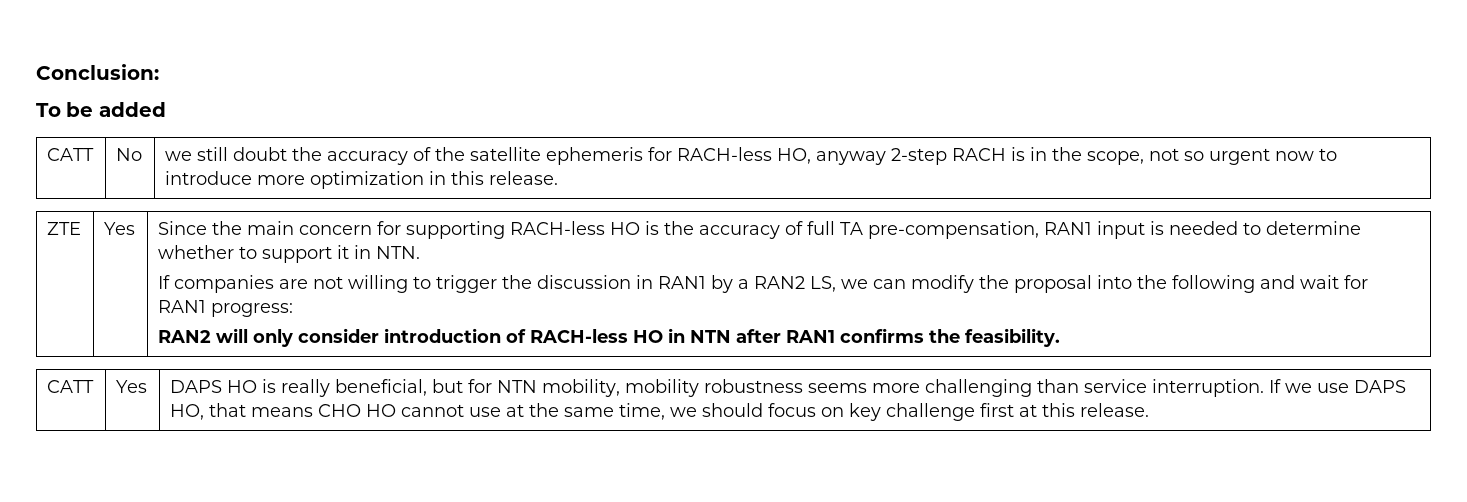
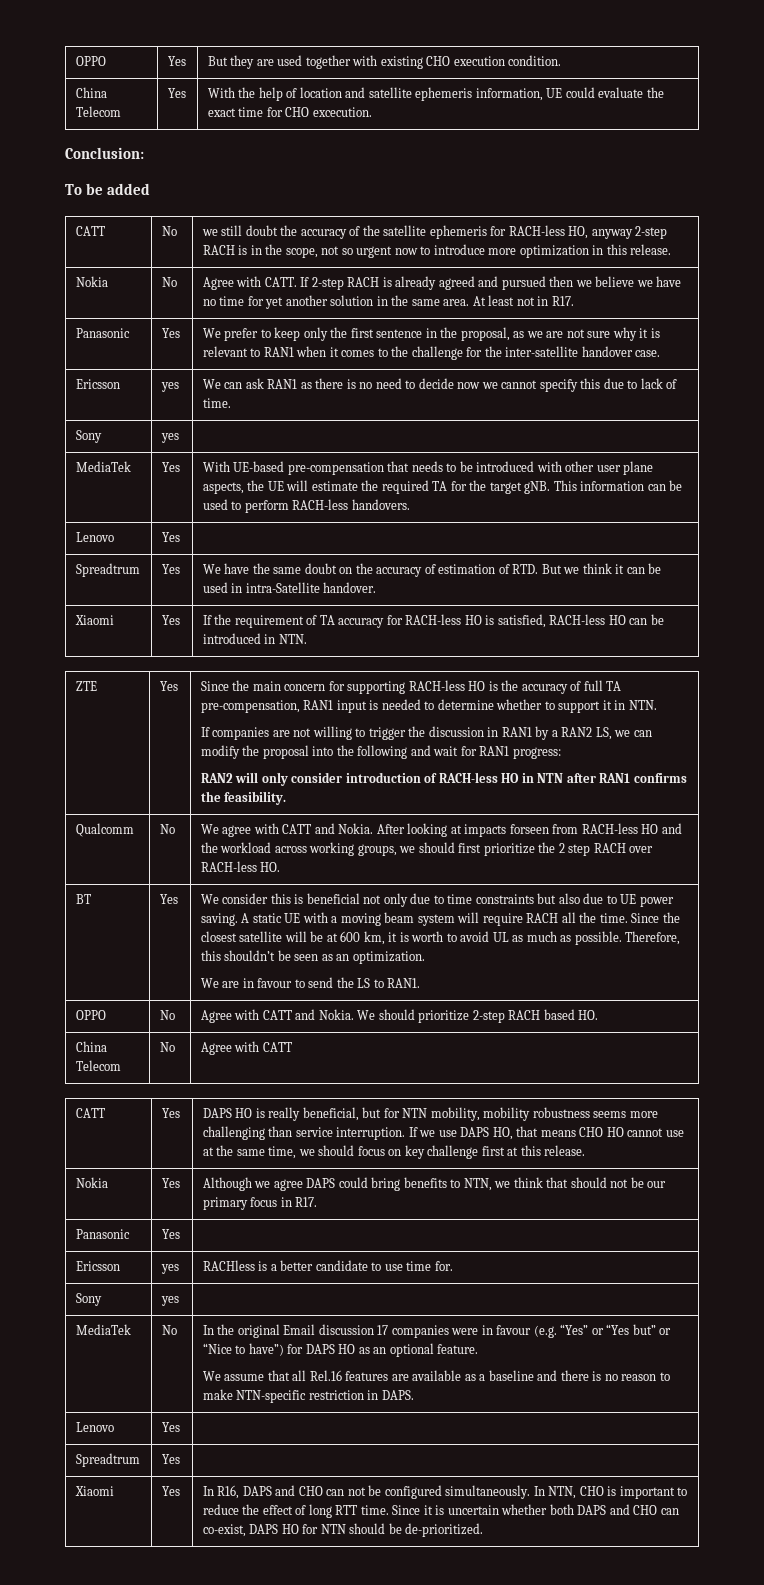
+ OPPO | Yes | But they are used together with existing CHO execution condition.
+ China Telecom | Yes | With the help of location and satellite ephemeris information, UE could evaluate the exact time for CHO excecution.
+ Nokia | No | Agree with CATT. If 2-step RACH is already agreed and pursued then we believe we have no time for yet another solution in the same area. At least not in R17.
+ Panasonic | Yes | We prefer to keep only the first sentence in the proposal, as we are not sure why it is relevant to RAN1 when it comes to the challenge for the inter-satellite handover case.
+ Ericsson | yes | We can ask RAN1 as there is no need to decide now we cannot specify this due to lack of time.
+ Sony | yes |
+ MediaTek | Yes | With UE-based pre-compensation that needs to be introduced with other user plane aspects, the UE will estimate the required TA for the target gNB. This information can be used to perform RACH-less handovers.
+ Lenovo | Yes |
+ Spreadtrum | Yes | We have the same doubt on the accuracy of estimation of RTD. But we think it can be used in intra-Satellite handover.
+ Xiaomi | Yes | If the requirement of TA accuracy for RACH-less HO is satisfied, RACH-less HO can be introduced in NTN.
+ Qualcomm | No | We agree with CATT and Nokia. After looking at impacts forseen from RACH-less HO and the workload across working groups, we should first prioritize the 2 step RACH over RACH-less HO.
+ BT | Yes | We consider this is beneficial not only due to time constraints but also due to UE power saving. A static UE with a moving beam system will require RACH all the time. Since the closest satellite will be at 600 km, it is worth to avoid UL as much as possible. Therefore, this shouldn’t be seen as an optimization.
+ We are in favour to send the LS to RAN1.
+ OPPO | No | Agree with CATT and Nokia. We should prioritize 2-step RACH based HO.
+ China Telecom | No | Agree with CATT
+ Nokia | Yes | Although we agree DAPS could bring benefits to NTN, we think that should not be our primary focus in R17.
+ Panasonic | Yes |
+ Ericsson | yes | RACHless is a better candidate to use time for.
+ Sony | yes |
+ MediaTek | No | In the original Email discussion 17 companies were in favour (e.g. “Yes” or “Yes but” or “Nice to have”) for DAPS HO as an optional feature.
+ We assume that all Rel.16 features are available as a baseline and there is no reason to make NTN-specific restriction in DAPS.
+ Lenovo | Yes |
+ Spreadtrum | Yes |
+ Xiaomi | Yes | In R16, DAPS and CHO can not be configured simultaneously. In NTN, CHO is important to reduce the effect of long RTT time. Since it is uncertain whether both DAPS and CHO can co-exist, DAPS HO for NTN should be de-prioritized.

